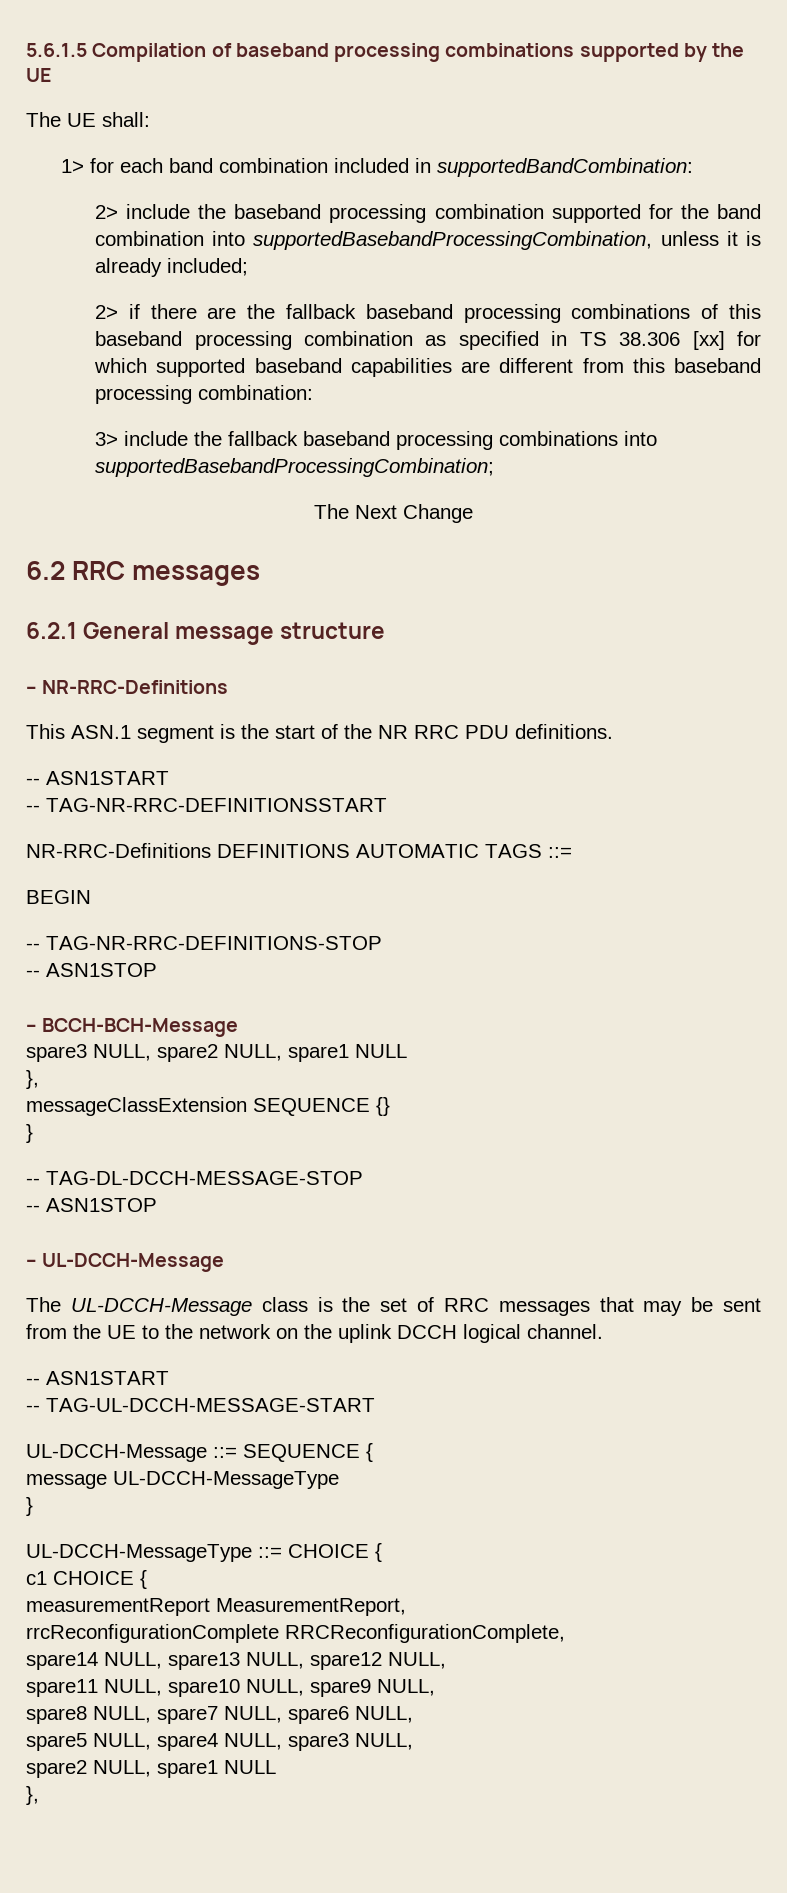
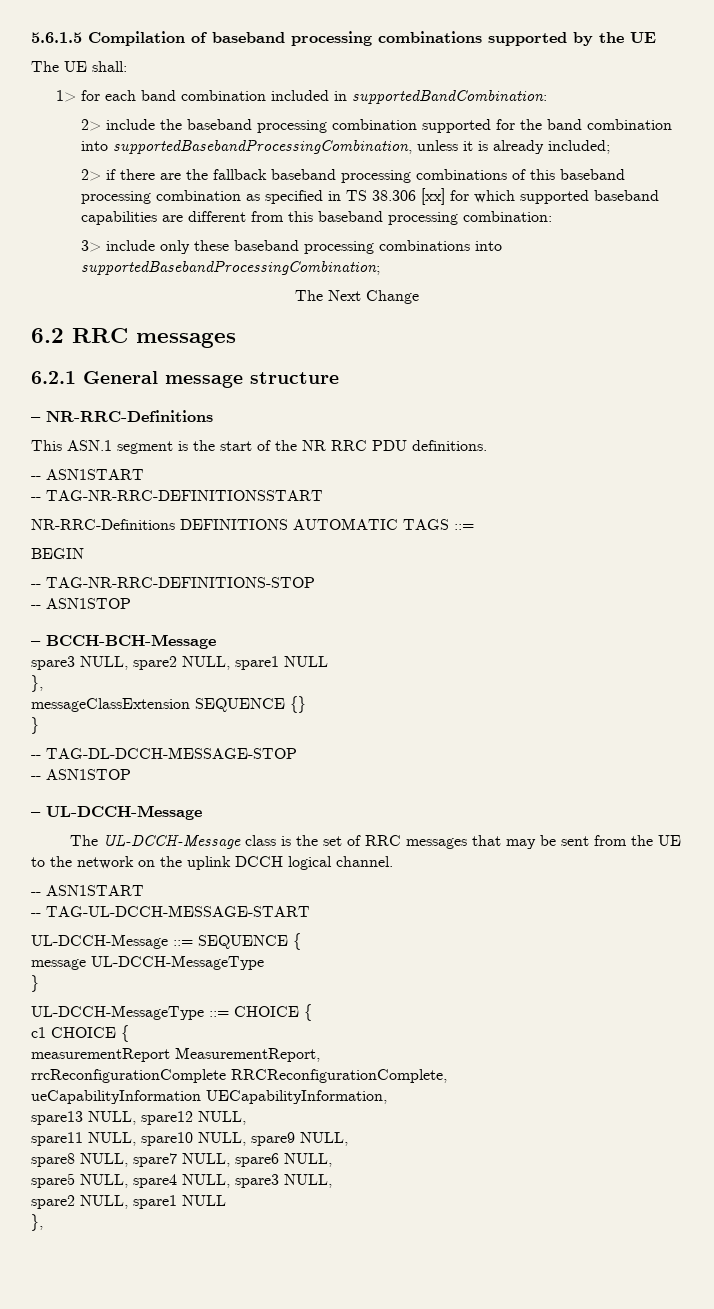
- 3> include the fallback baseband processing combinations into supportedBasebandProcessingCombination;
+ 3> include only these baseband processing combinations into supportedBasebandProcessingCombination;
- spare14 NULL, spare13 NULL, spare12 NULL,
+ ueCapabilityInformation UECapabilityInformation,
+ spare13 NULL, spare12 NULL,

